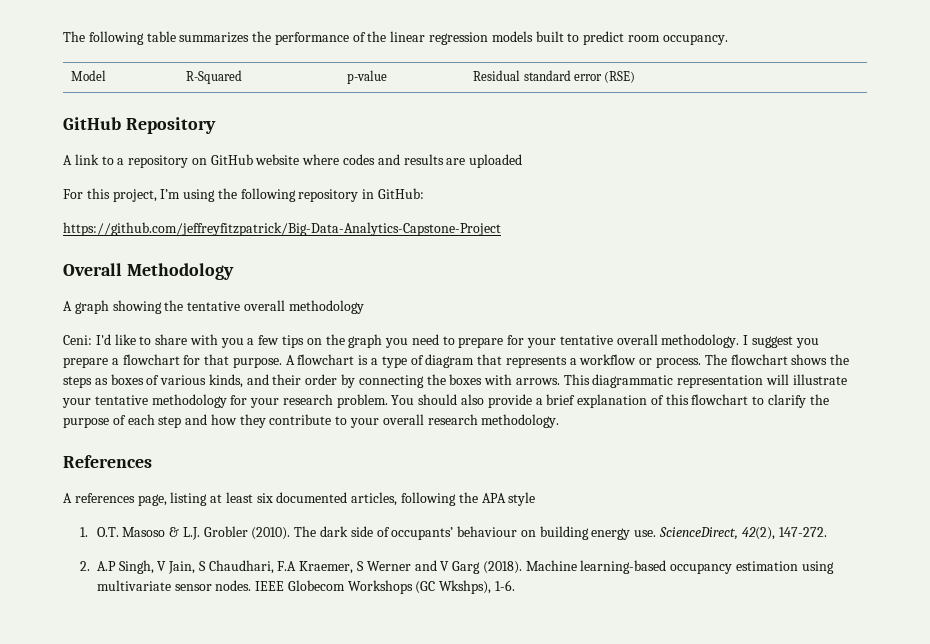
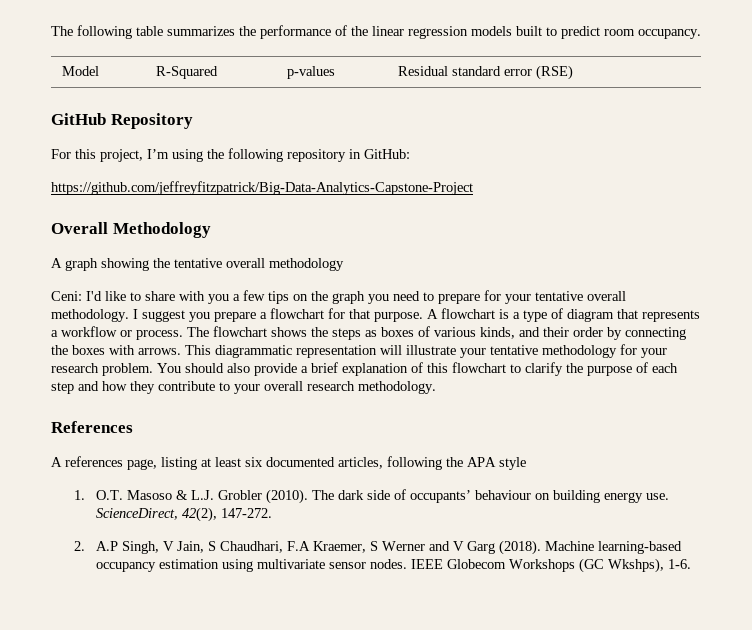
- Model | R-Squared | p-value | Residual standard error (RSE)
+ Model | R-Squared | p-values | Residual standard error (RSE)
- A link to a repository on GitHub website where codes and results are uploaded

